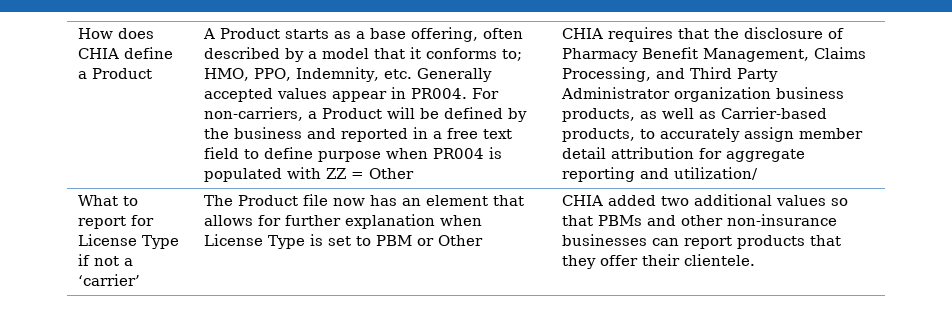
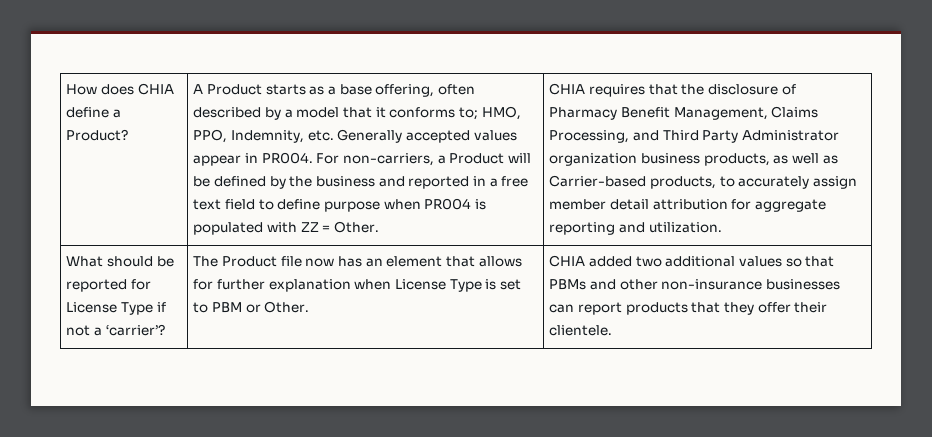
- How does CHIA define a Product
+ How does CHIA define a Product?
- For non-carriers, a Product will be defined by the business and reported in a free text field to define purpose when PR004 is populated with ZZ = Other
+ For non-carriers, a Product will be defined by the business and reported in a free text field to define purpose when PR004 is populated with ZZ = Other.
- CHIA requires that the disclosure of Pharmacy Benefit Management, Claims Processing, and Third Party Administrator organization business products, as well as Carrier-based products, to accurately assign member detail attribution for aggregate reporting and utilization/
+ CHIA requires that the disclosure of Pharmacy Benefit Management, Claims Processing, and Third Party Administrator organization business products, as well as Carrier-based products, to accurately assign member detail attribution for aggregate reporting and utilization.
- What to report for License Type if not a ‘carrier’
+ What should be reported for License Type if not a ‘carrier’?
- The Product file now has an element that allows for further explanation when License Type is set to PBM or Other
+ The Product file now has an element that allows for further explanation when License Type is set to PBM or Other.

